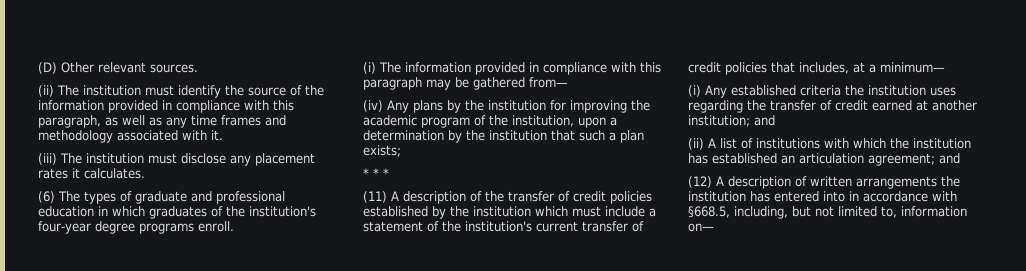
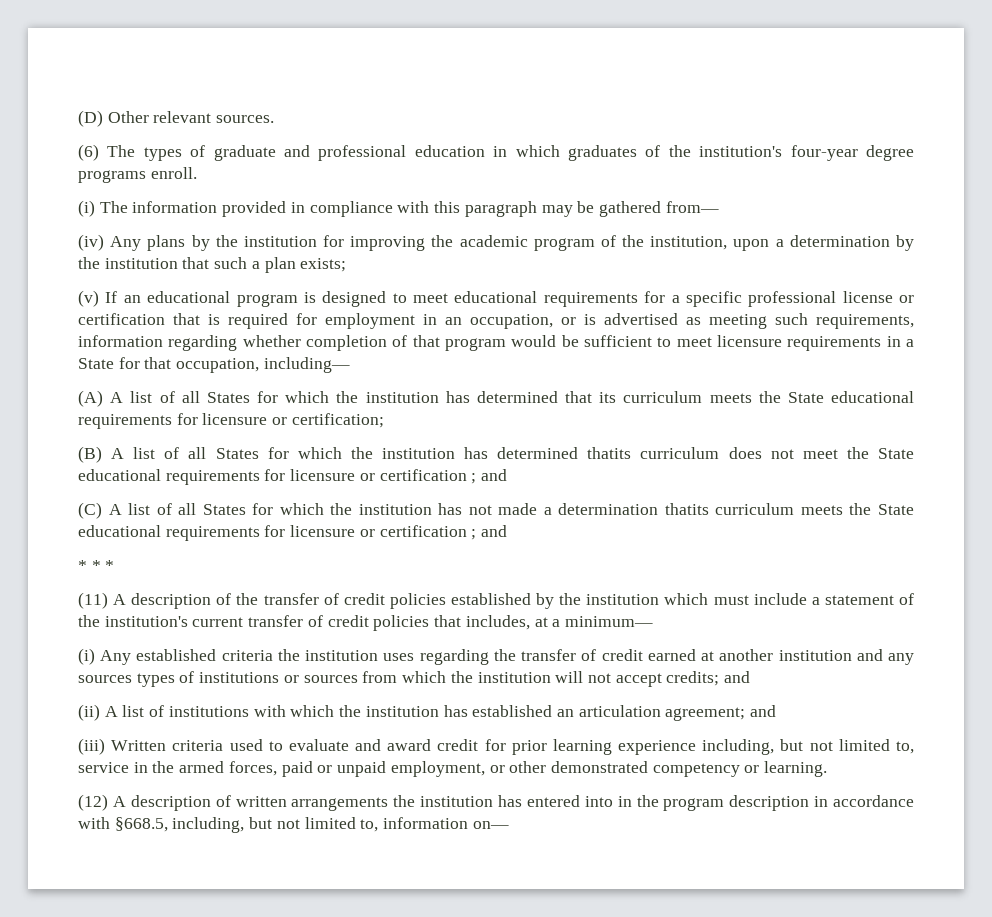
- (ii) The institution must identify the source of the information provided in compliance with this paragraph, as well as any time frames and methodology associated with it.
- (iii) The institution must disclose any placement rates it calculates.
+ (v) If an educational program is designed to meet educational requirements for a specific professional license or certification that is required for employment in an occupation, or is advertised as meeting such requirements, information regarding whether completion of that program would be sufficient to meet licensure requirements in a State for that occupation, including—
+ (A) A list of all States for which the institution has determined that its curriculum meets the State educational requirements for licensure or certification;
+ (B) A list of all States for which the institution has determined thatits curriculum does not meet the State educational requirements for licensure or certification ; and
+ (C) A list of all States for which the institution has not made a determination thatits curriculum meets the State educational requirements for licensure or certification ; and
- (i) Any established criteria the institution uses regarding the transfer of credit earned at another institution; and
+ (i) Any established criteria the institution uses regarding the transfer of credit earned at another institution and any sources types of institutions or sources from which the institution will not accept credits; and
+ (iii) Written criteria used to evaluate and award credit for prior learning experience including, but not limited to, service in the armed forces, paid or unpaid employment, or other demonstrated competency or learning.
- (12) A description of written arrangements the institution has entered into in accordance with §668.5, including, but not limited to, information on—
+ (12) A description of written arrangements the institution has entered into in the program description in accordance with §668.5, including, but not limited to, information on—

